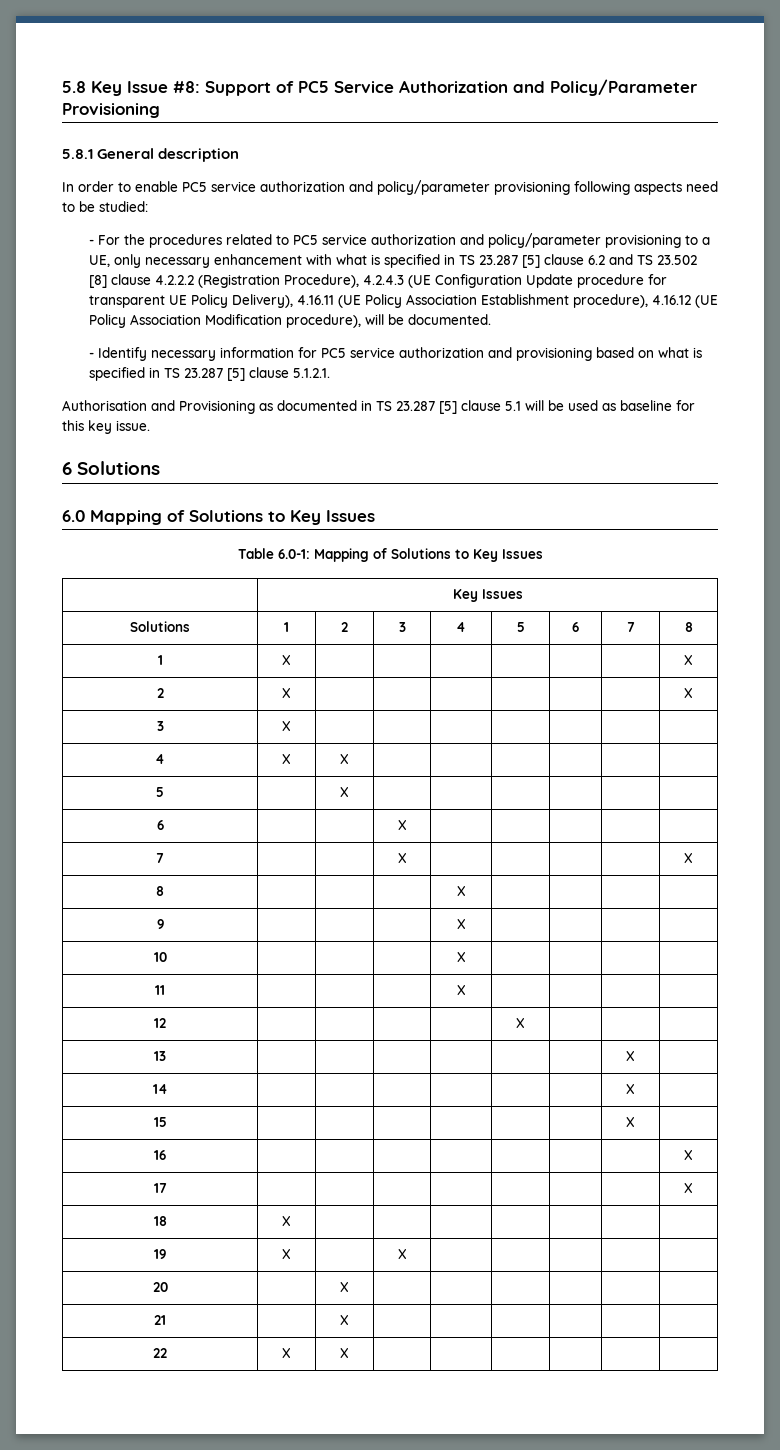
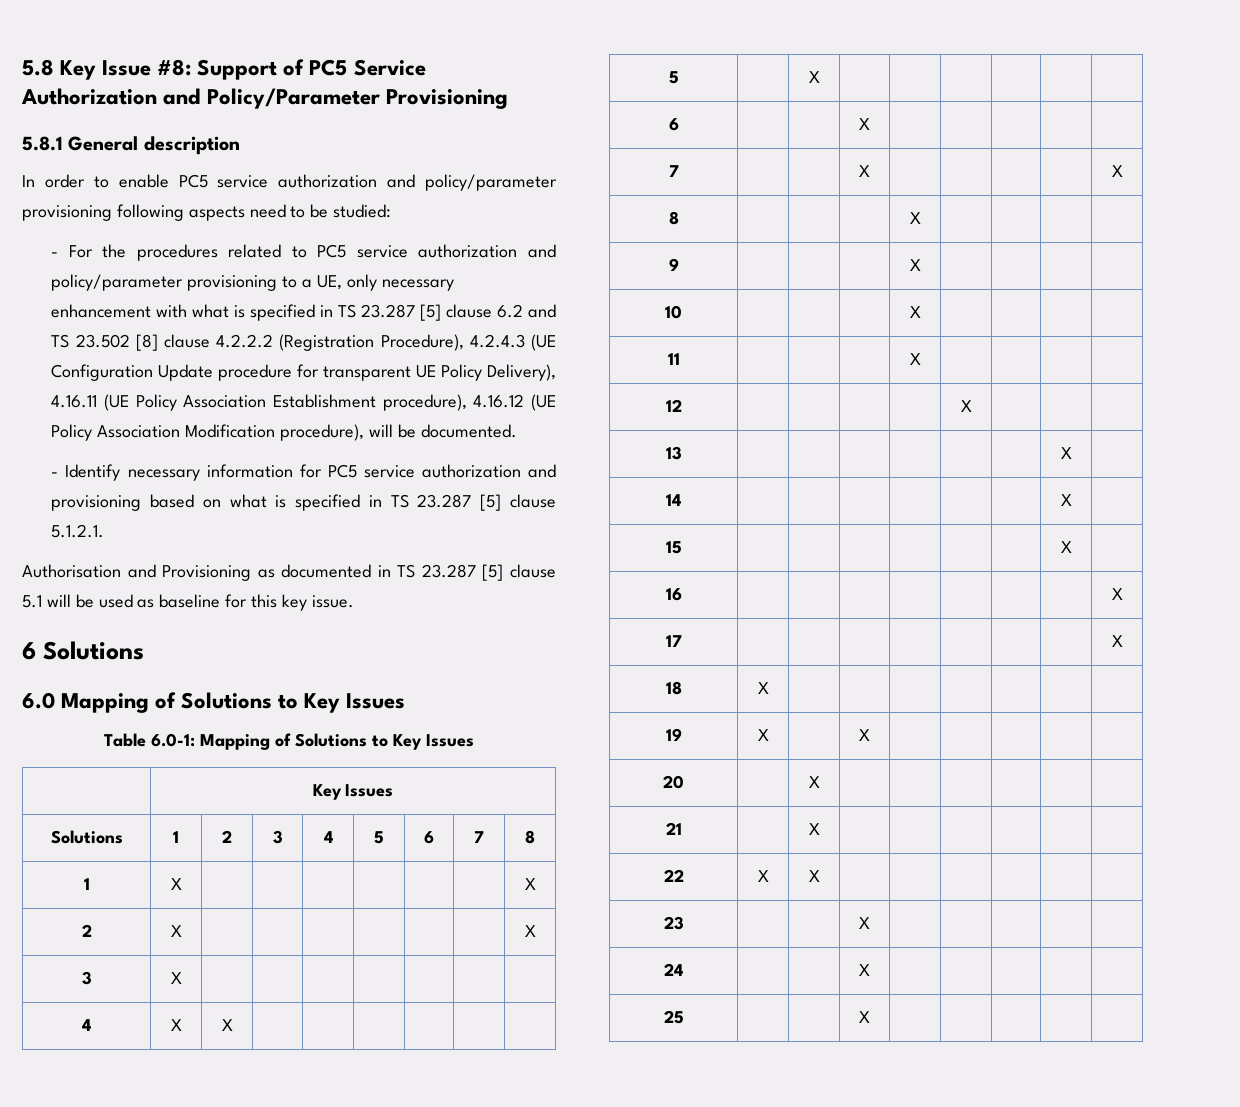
+ 23 | | | X | | | | |
+ 24 | | | X | | | | |
+ 25 | | | X | | | | |

